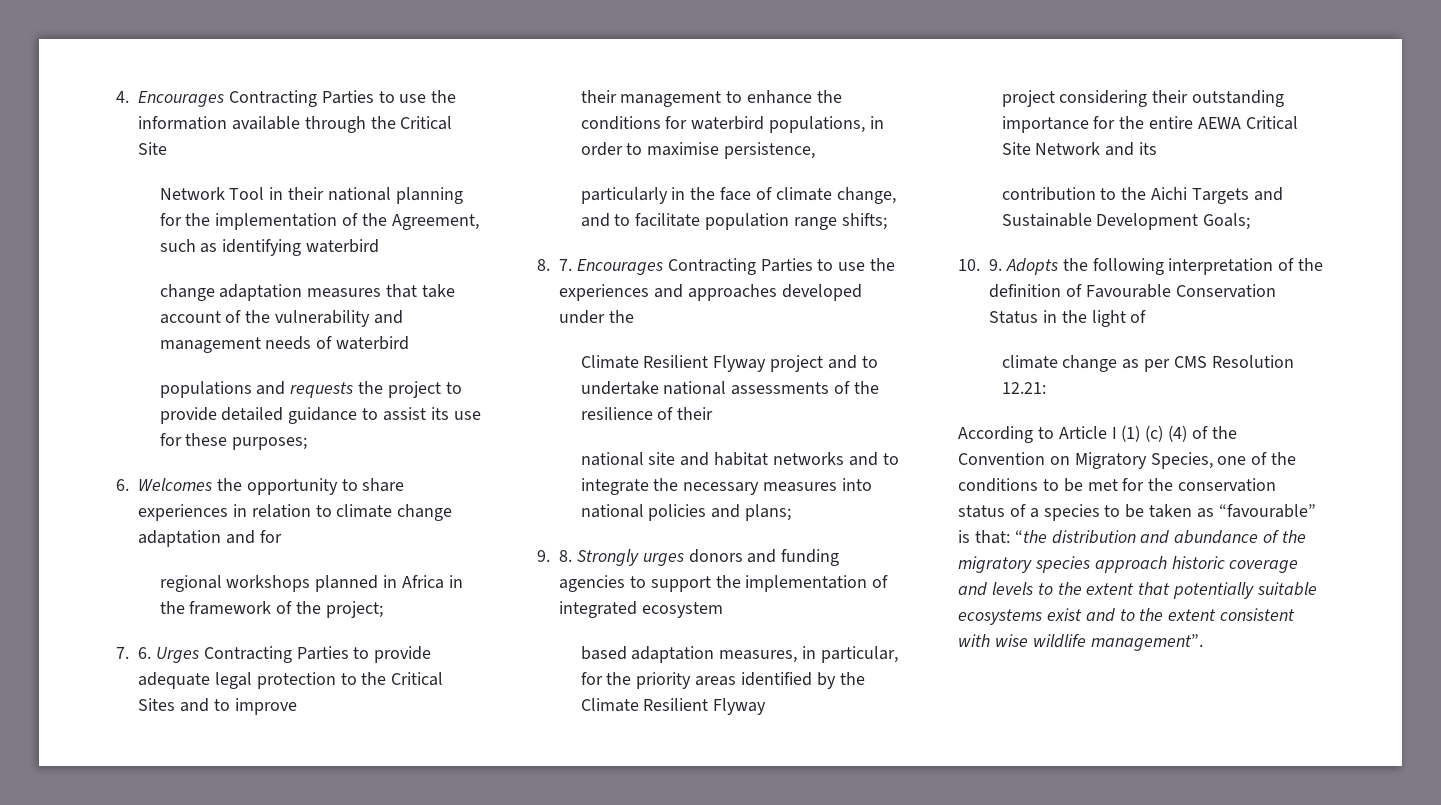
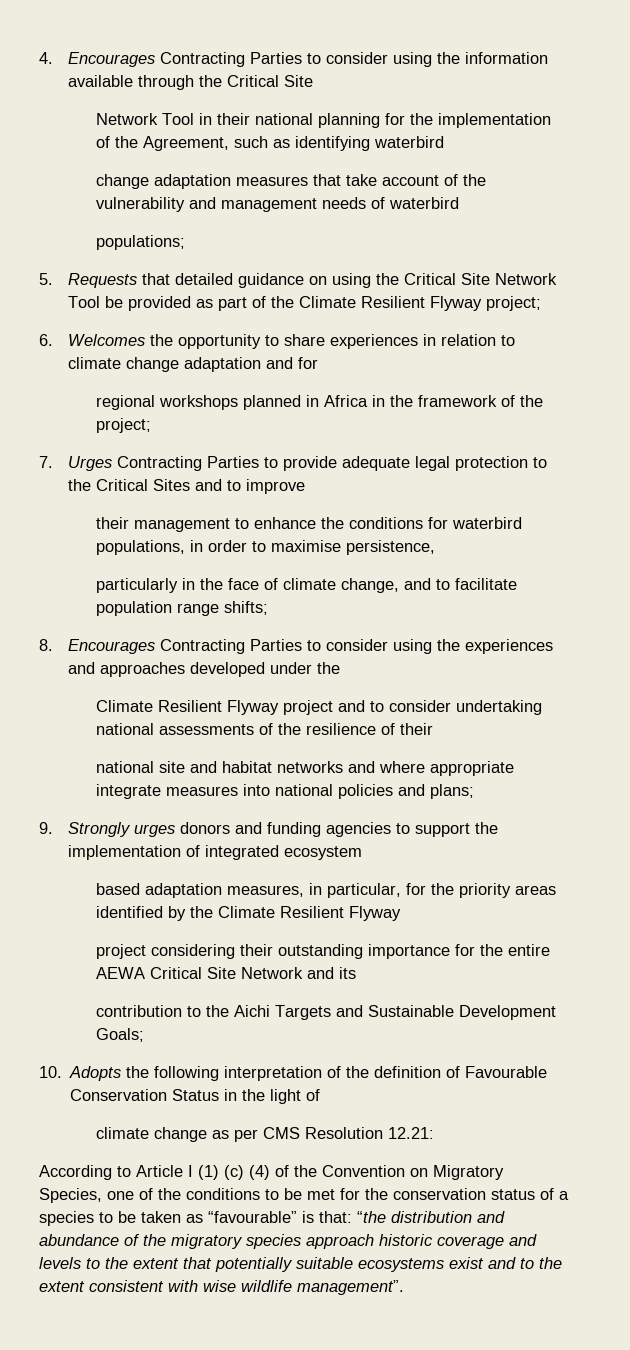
- 4. Encourages Contracting Parties to use the information available through the Critical Site
+ 4. Encourages Contracting Parties to consider using the information available through the Critical Site
- populations and requests the project to provide detailed guidance to assist its use for these purposes;
+ populations;
+ 5. Requests that detailed guidance on using the Critical Site Network Tool be provided as part of the Climate Resilient Flyway project;
- 7. 6. Urges Contracting Parties to provide adequate legal protection to the Critical Sites and to improve
+ 7. Urges Contracting Parties to provide adequate legal protection to the Critical Sites and to improve
- 8. 7. Encourages Contracting Parties to use the experiences and approaches developed under the
+ 8. Encourages Contracting Parties to consider using the experiences and approaches developed under the
- Climate Resilient Flyway project and to undertake national assessments of the resilience of their
+ Climate Resilient Flyway project and to consider undertaking national assessments of the resilience of their
- national site and habitat networks and to integrate the necessary measures into national policies and plans;
+ national site and habitat networks and where appropriate integrate measures into national policies and plans;
- 9. 8. Strongly urges donors and funding agencies to support the implementation of integrated ecosystem
+ 9. Strongly urges donors and funding agencies to support the implementation of integrated ecosystem
- 10. 9. Adopts the following interpretation of the definition of Favourable Conservation Status in the light of
+ 10. Adopts the following interpretation of the definition of Favourable Conservation Status in the light of

